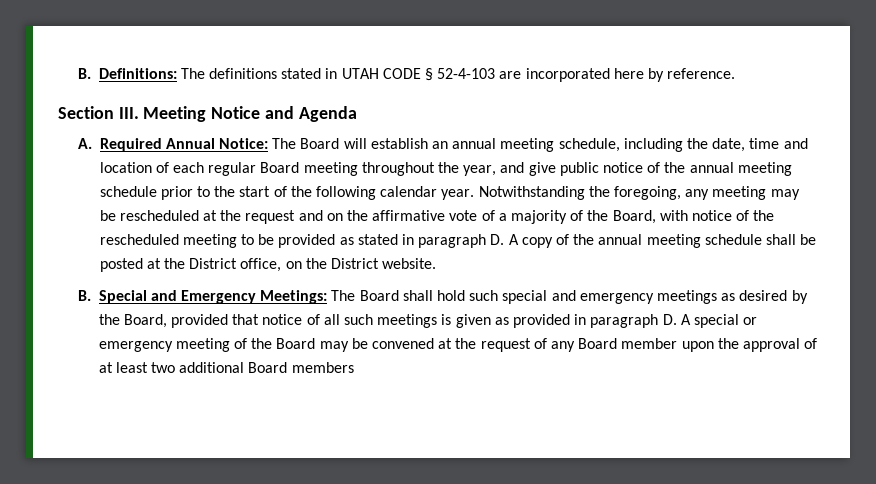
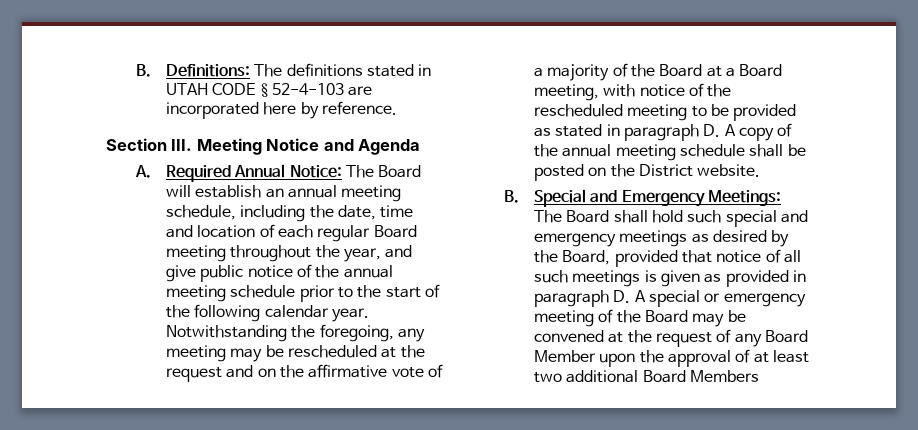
- Notwithstanding the foregoing, any meeting may be rescheduled at the request and on the affirmative vote of a majority of the Board, with notice of the rescheduled meeting to be provided as stated in paragraph D. A copy of the annual meeting schedule shall be posted at the District office, on the District website.
+ Notwithstanding the foregoing, any meeting may be rescheduled at the request and on the affirmative vote of a majority of the Board at a Board meeting, with notice of the rescheduled meeting to be provided as stated in paragraph D. A copy of the annual meeting schedule shall be posted on the District website.
- B. Special and Emergency Meetings: The Board shall hold such special and emergency meetings as desired by the Board, provided that notice of all such meetings is given as provided in paragraph D. A special or emergency meeting of the Board may be convened at the request of any Board member upon the approval of at least two additional Board members
+ B. Special and Emergency Meetings: The Board shall hold such special and emergency meetings as desired by the Board, provided that notice of all such meetings is given as provided in paragraph D. A special or emergency meeting of the Board may be convened at the request of any Board Member upon the approval of at least two additional Board Members

